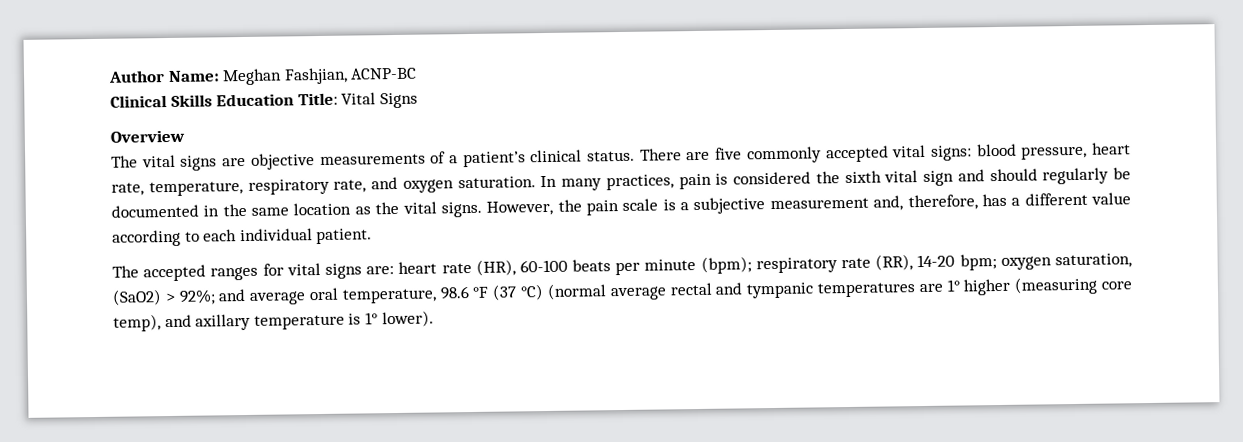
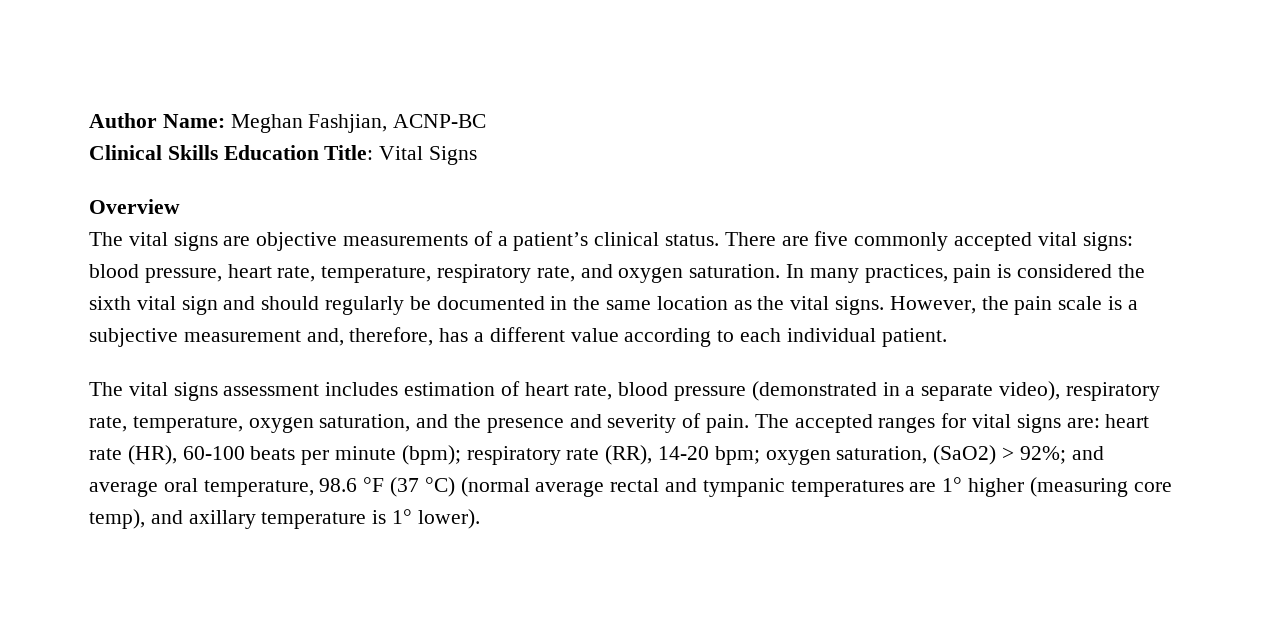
- The accepted ranges for vital signs are: heart rate (HR), 60-100 beats per minute (bpm); respiratory rate (RR), 14-20 bpm; oxygen saturation, (SaO2) > 92%; and average oral temperature, 98.6 °F (37 °C) (normal average rectal and tympanic temperatures are 1° higher (measuring core temp), and axillary temperature is 1° lower).
+ The vital signs assessment includes estimation of heart rate, blood pressure (demonstrated in a separate video), respiratory rate, temperature, oxygen saturation, and the presence and severity of pain. The accepted ranges for vital signs are: heart rate (HR), 60-100 beats per minute (bpm); respiratory rate (RR), 14-20 bpm; oxygen saturation, (SaO2) > 92%; and average oral temperature, 98.6 °F (37 °C) (normal average rectal and tympanic temperatures are 1° higher (measuring core temp), and axillary temperature is 1° lower).

